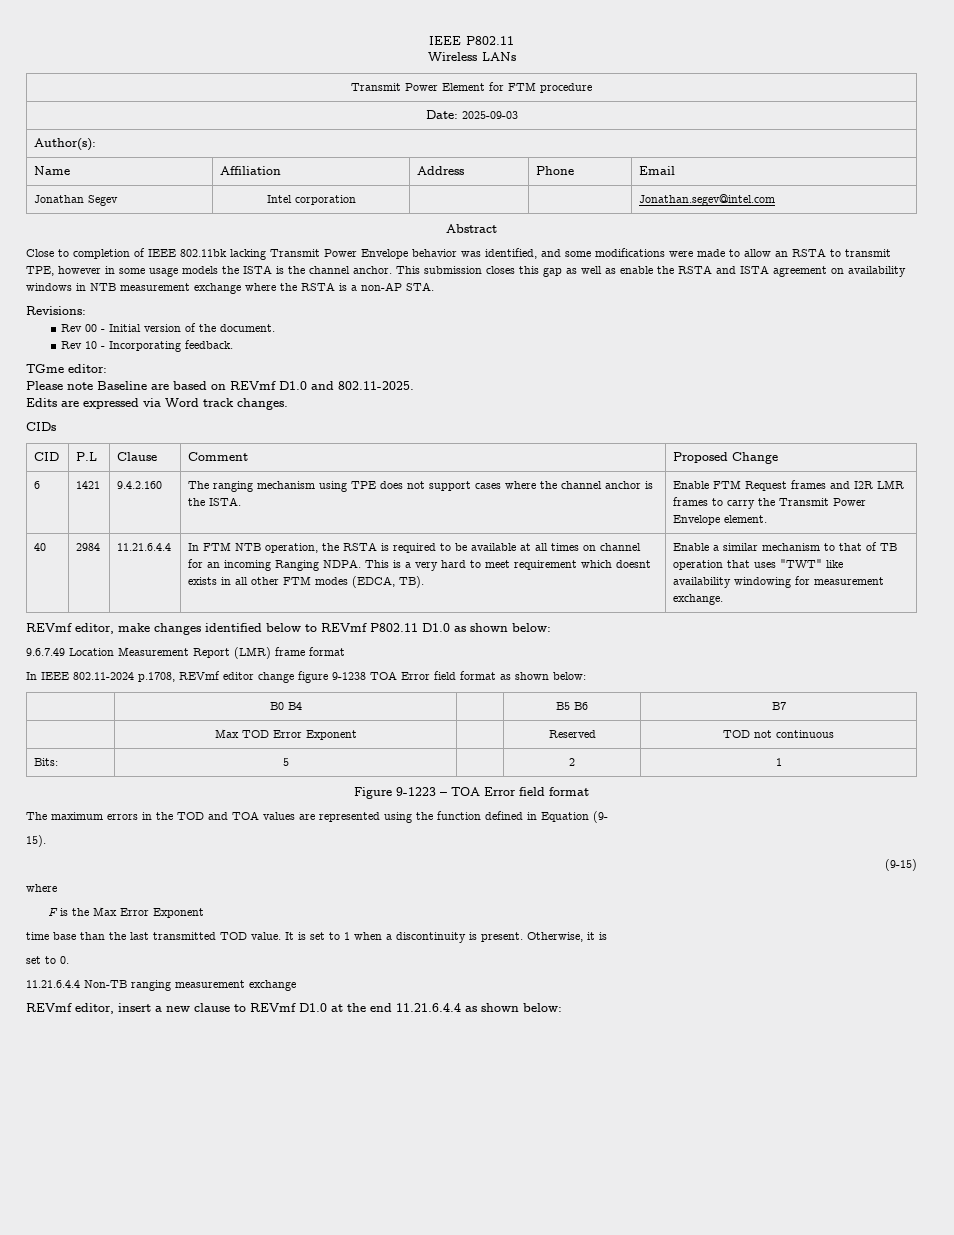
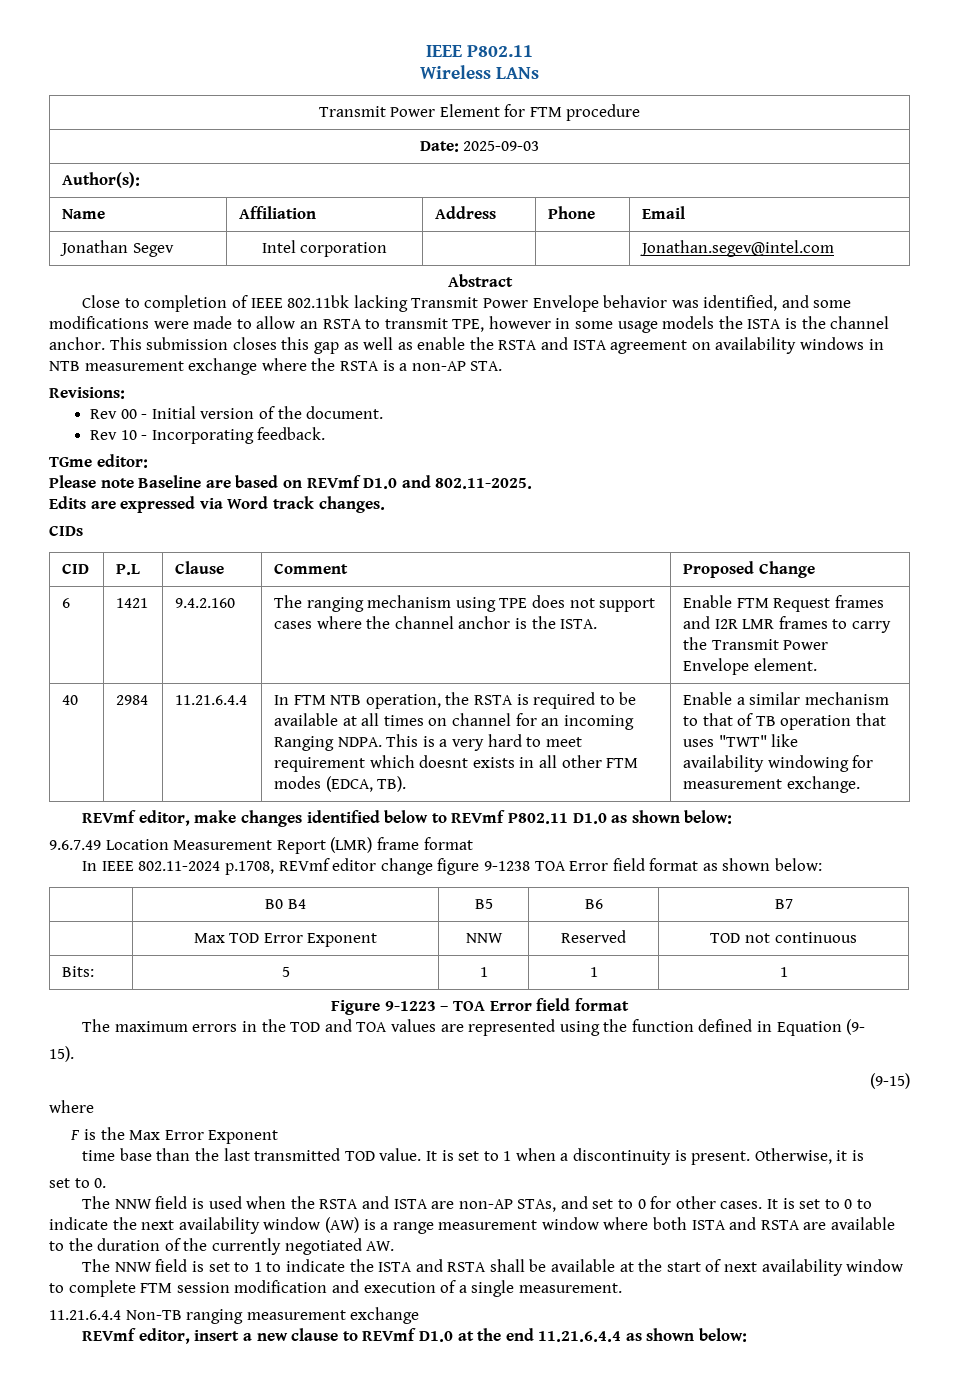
- | B0 B4 | | B5 B6 | B7
+ | B0 B4 | B5 | B6 | B7
- | Max TOD Error Exponent | | Reserved | TOD not continuous
+ | Max TOD Error Exponent | NNW | Reserved | TOD not continuous
- Bits: | 5 | | 2 | 1
+ Bits: | 5 | 1 | 1 | 1
+ The NNW field is used when the RSTA and ISTA are non-AP STAs, and set to 0 for other cases. It is set to 0 to indicate the next availability window (AW) is a range measurement window where both ISTA and RSTA are available to the duration of the currently negotiated AW.
+ The NNW field is set to 1 to indicate the ISTA and RSTA shall be available at the start of next availability window to complete FTM session modification and execution of a single measurement.

